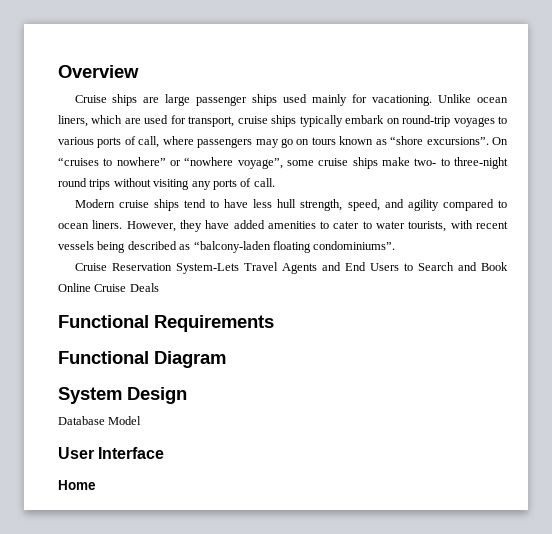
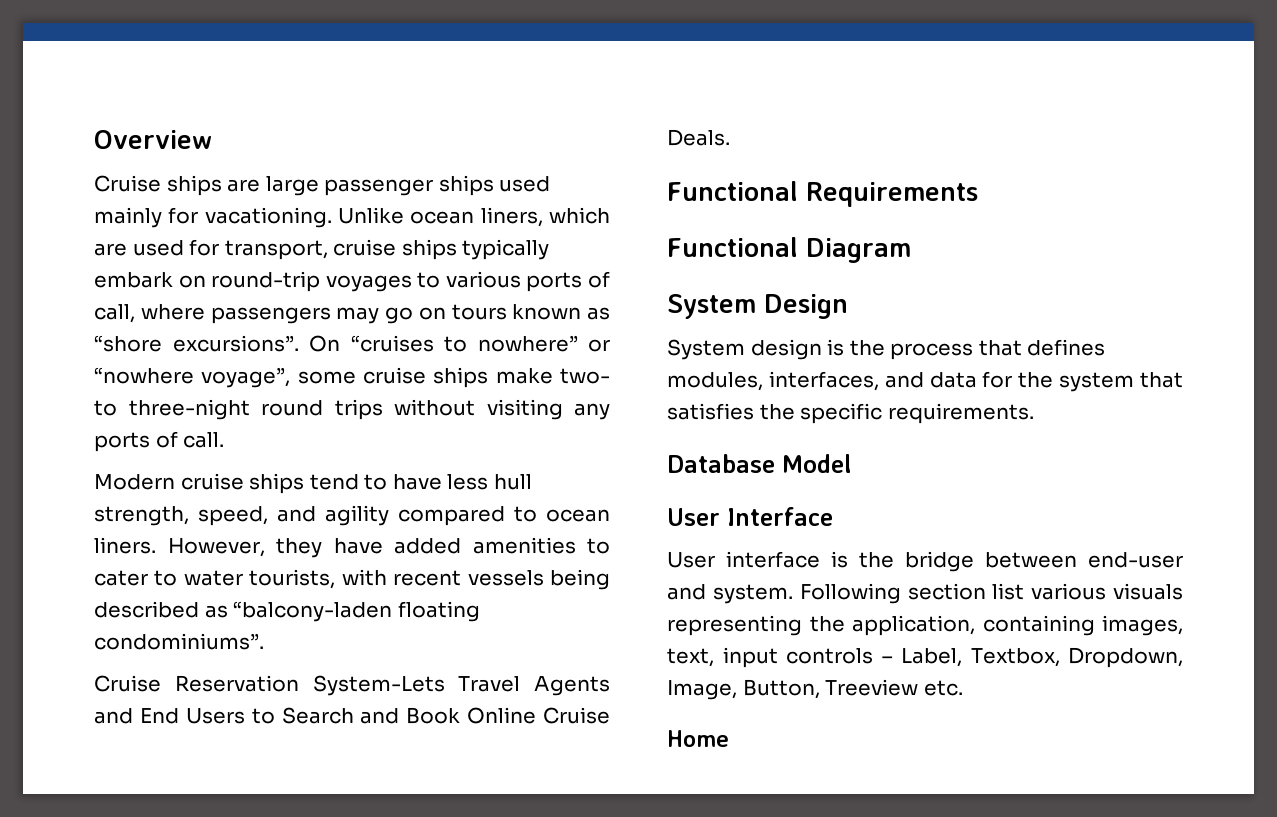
- Cruise Reservation System-Lets Travel Agents and End Users to Search and Book Online Cruise Deals
+ Cruise Reservation System-Lets Travel Agents and End Users to Search and Book Online Cruise Deals.
+ System design is the process that defines modules, interfaces, and data for the system that satisfies the specific requirements.
  Database Model
  User Interface
+ User interface is the bridge between end-user and system. Following section list various visuals representing the application, containing images, text, input controls – Label, Textbox, Dropdown, Image, Button, Treeview etc.

